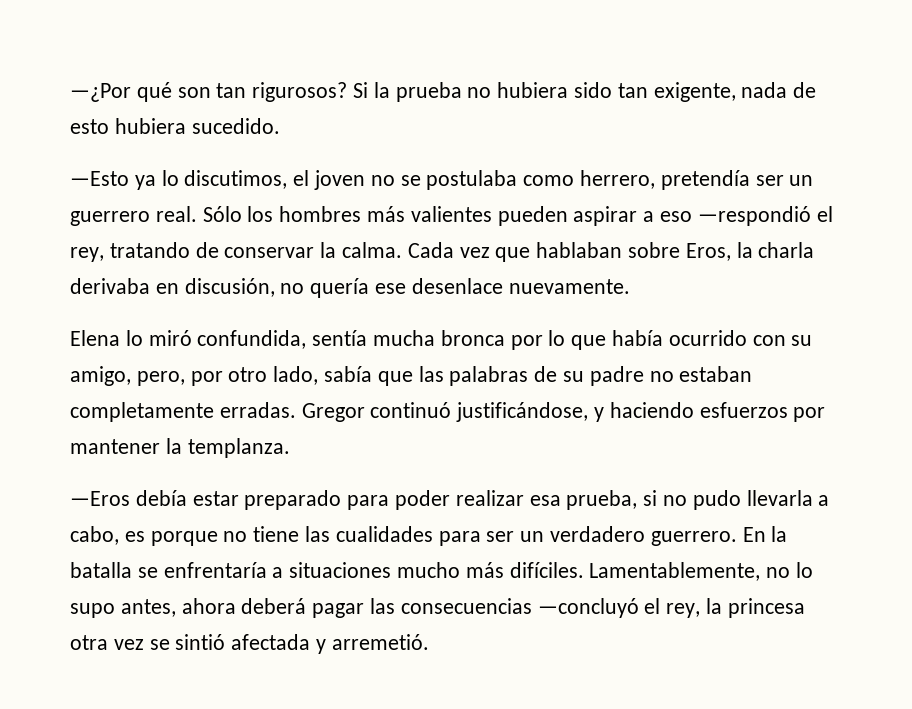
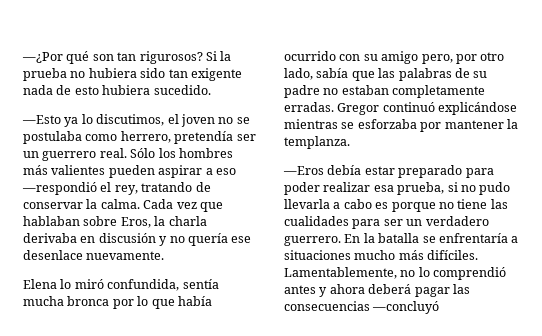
- Si la prueba no hubiera sido tan exigente, nada de esto hubiera sucedido.
+ Si la prueba no hubiera sido tan exigente nada de esto hubiera sucedido.
- Cada vez que hablaban sobre Eros, la charla derivaba en discusión, no quería ese desenlace nuevamente.
+ Cada vez que hablaban sobre Eros, la charla derivaba en discusión y no quería ese desenlace nuevamente.
- Elena lo miró confundida, sentía mucha bronca por lo que había ocurrido con su amigo, pero, por otro lado, sabía que las palabras de su padre no estaban completamente erradas.
+ Elena lo miró confundida, sentía mucha bronca por lo que había ocurrido con su amigo pero, por otro lado, sabía que las palabras de su padre no estaban completamente erradas.
- Gregor continuó justificándose, y haciendo esfuerzos por mantener la templanza.
+ Gregor continuó explicándose mientras se esforzaba por mantener la templanza.
- —Eros debía estar preparado para poder realizar esa prueba, si no pudo llevarla a cabo, es porque no tiene las cualidades para ser un verdadero guerrero.
+ —Eros debía estar preparado para poder realizar esa prueba, si no pudo llevarla a cabo es porque no tiene las cualidades para ser un verdadero guerrero.
- Lamentablemente, no lo supo antes, ahora deberá pagar las consecuencias —concluyó el rey, la princesa otra vez se sintió afectada y arremetió.
+ Lamentablemente, no lo comprendió antes y ahora deberá pagar las consecuencias —concluyó

